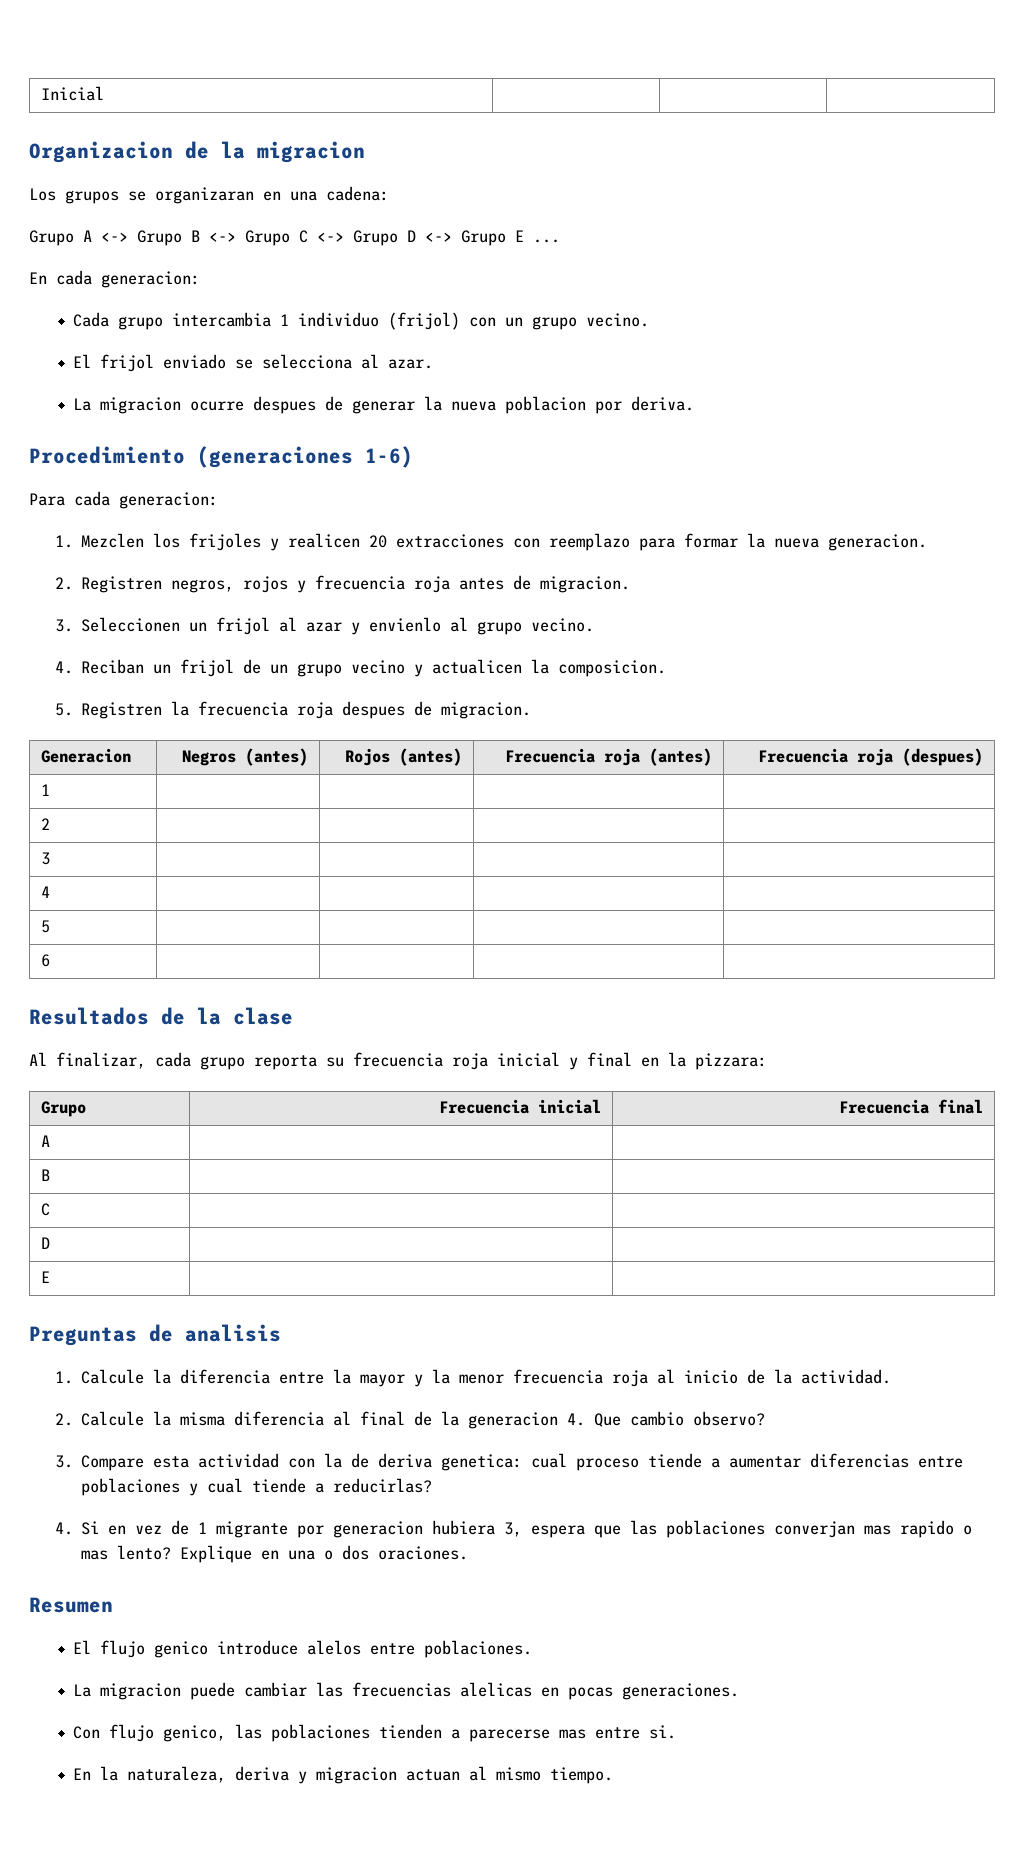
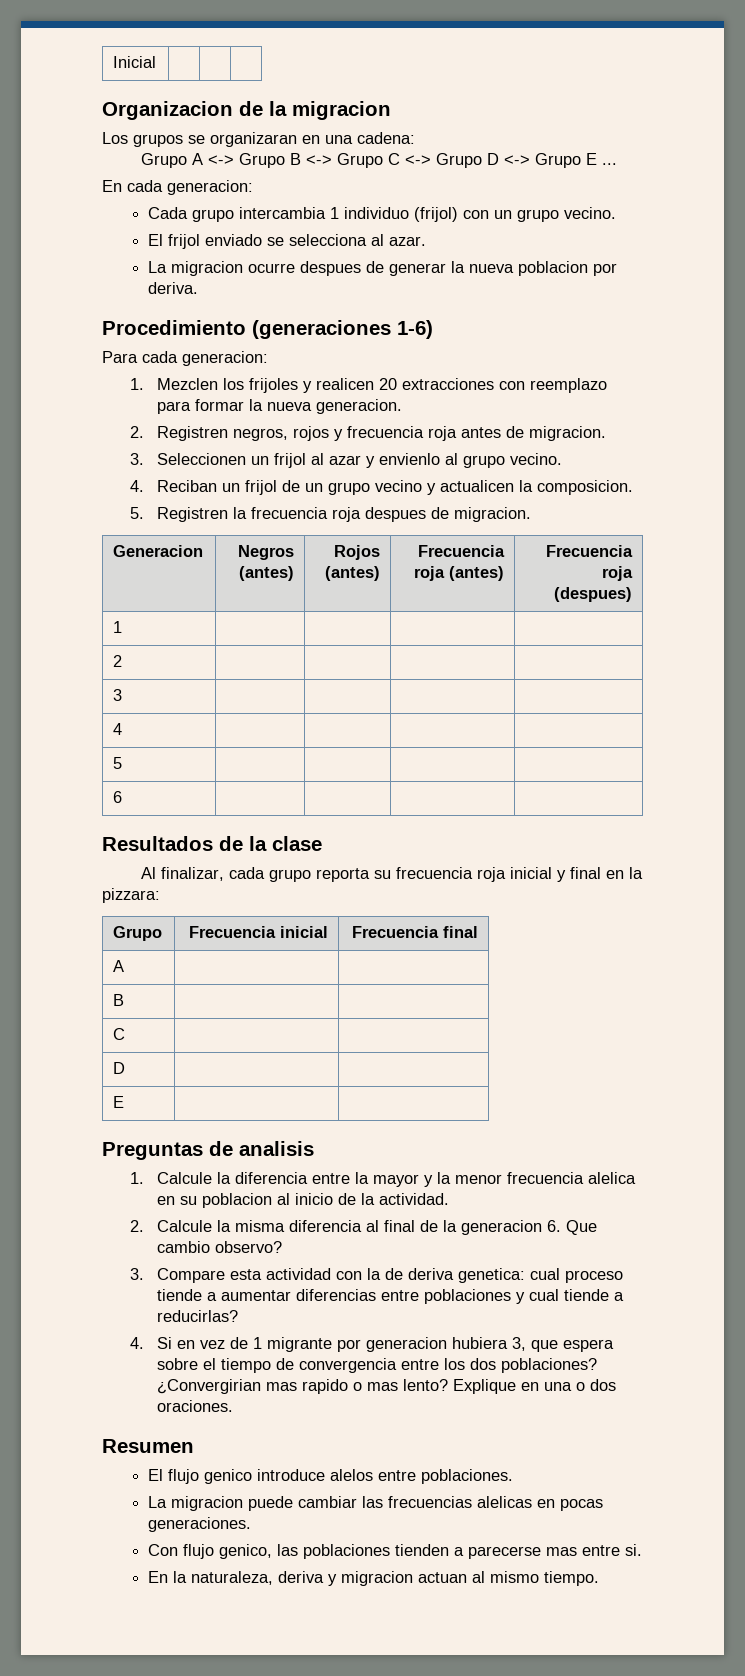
- 1. Calcule la diferencia entre la mayor y la menor frecuencia roja al inicio de la actividad.
+ 1. Calcule la diferencia entre la mayor y la menor frecuencia alelica en su poblacion al inicio de la actividad.
- 2. Calcule la misma diferencia al final de la generacion 4. Que cambio observo?
+ 2. Calcule la misma diferencia al final de la generacion 6. Que cambio observo?
- 4. Si en vez de 1 migrante por generacion hubiera 3, espera que las poblaciones converjan mas rapido o mas lento?
+ 4. Si en vez de 1 migrante por generacion hubiera 3, que espera sobre el tiempo de convergencia entre los dos poblaciones? ¿Convergirian mas rapido o mas lento?

